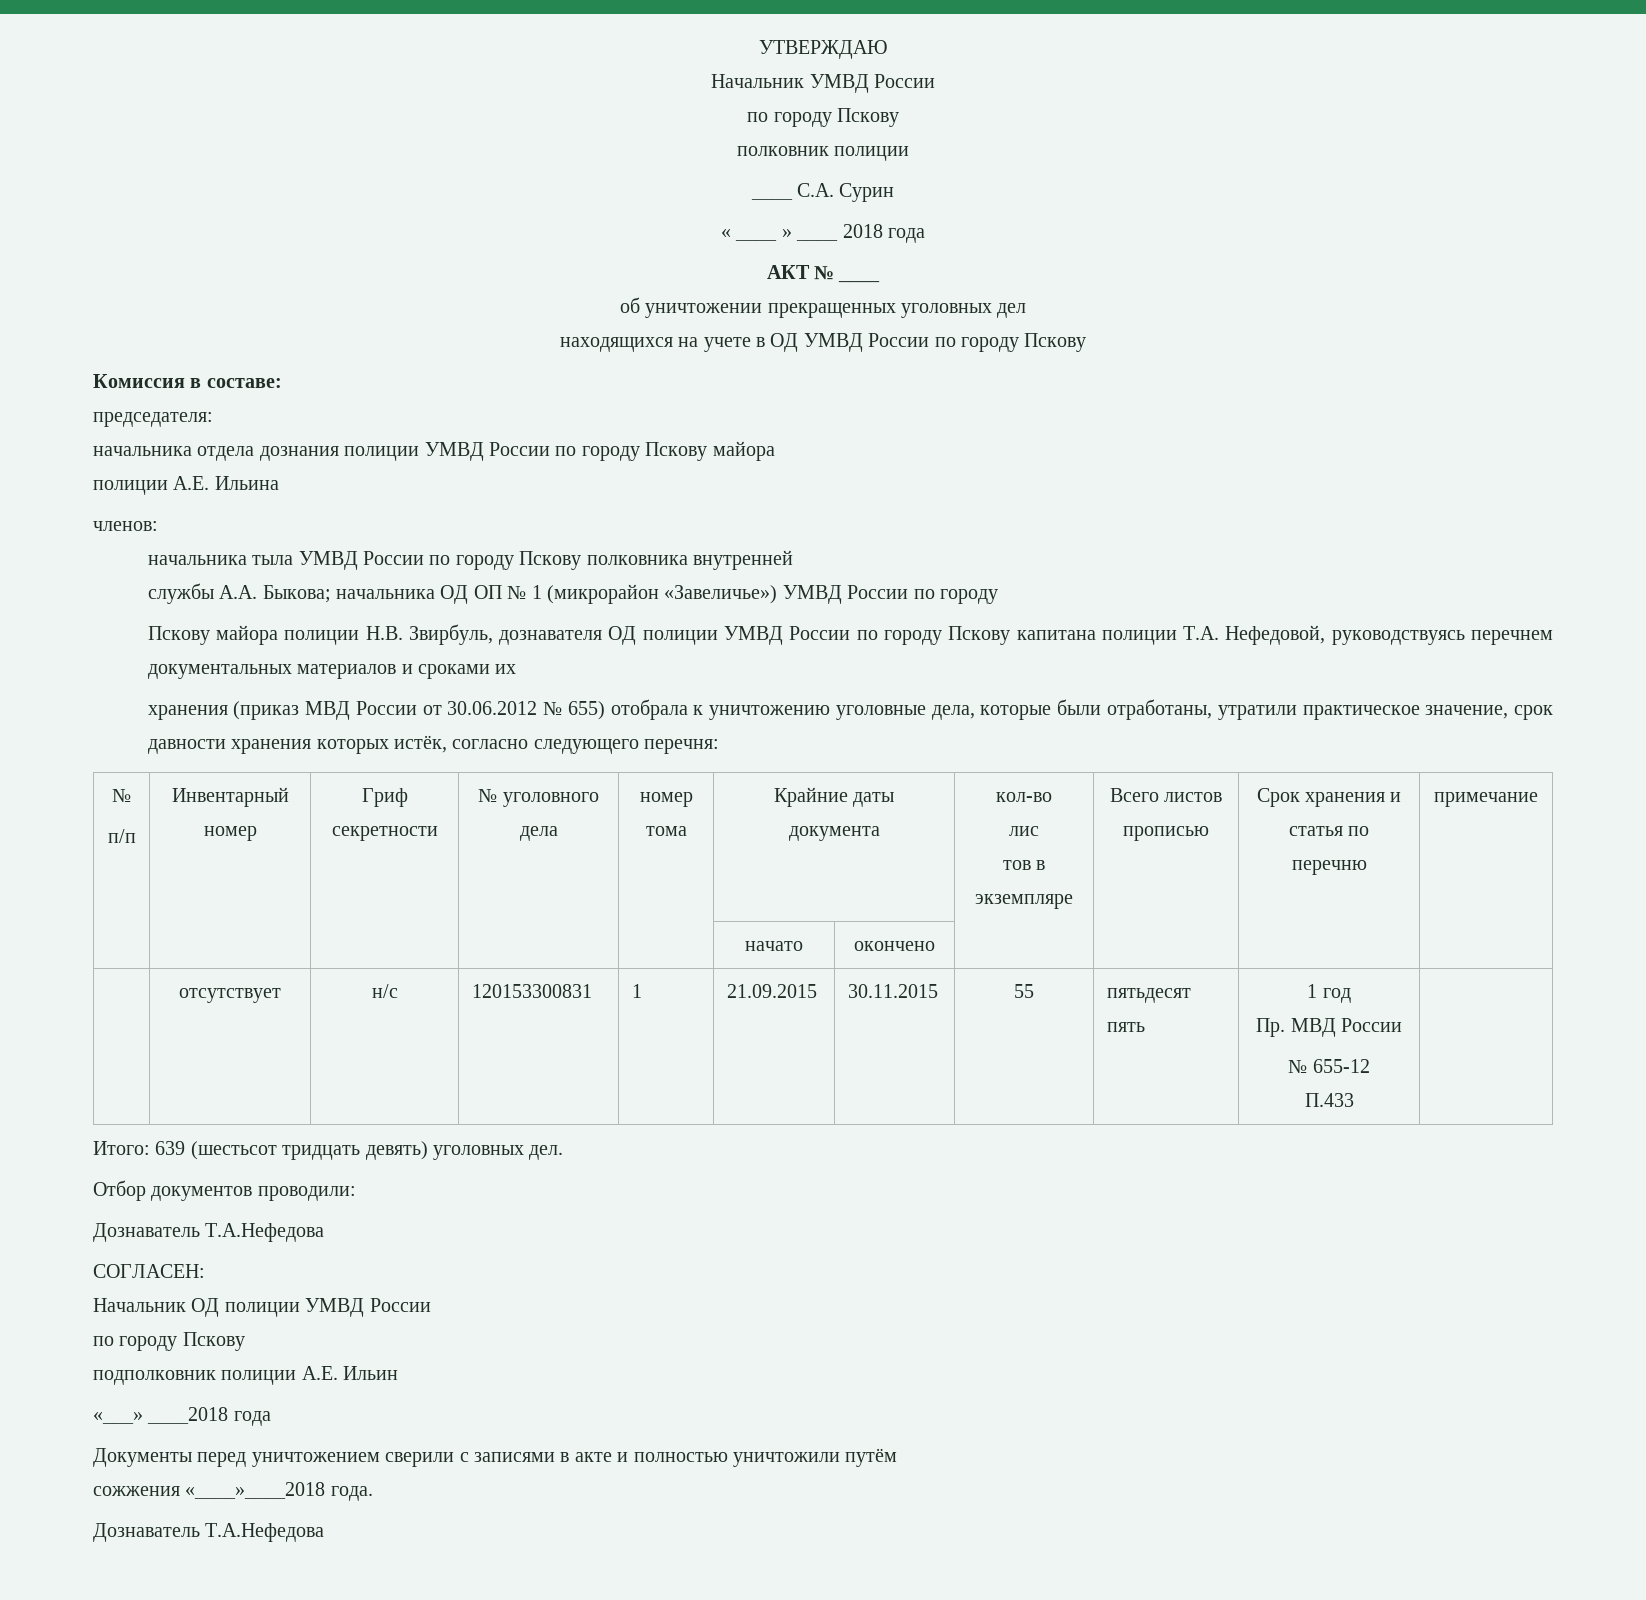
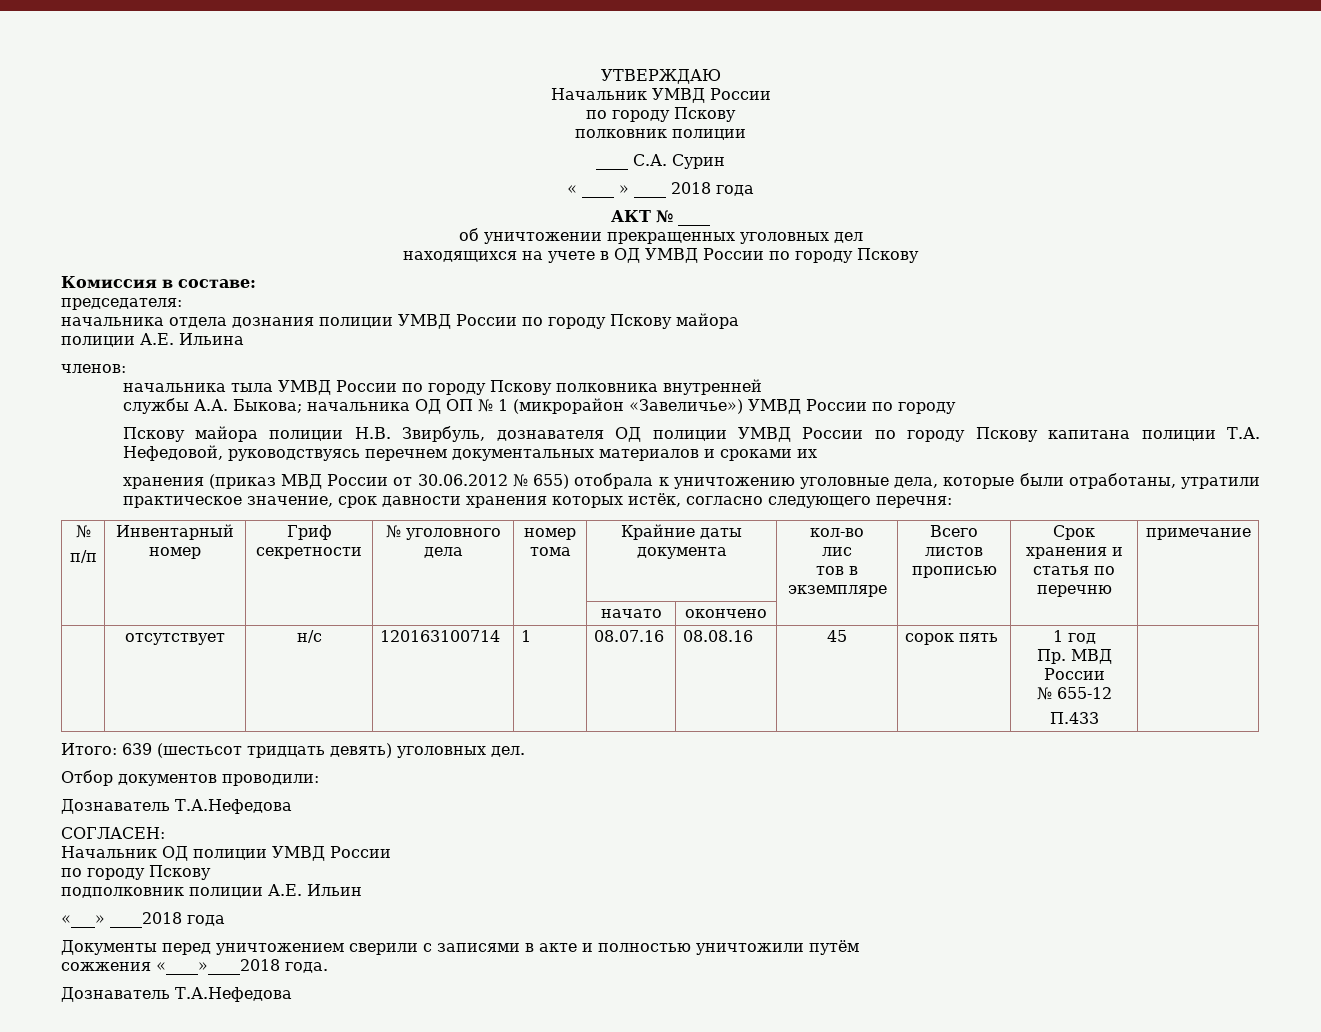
- | отсутствует | н/с | 120153300831 | 1 | 21.09.2015 | 30.11.2015 | 55 | пятьдесят пять | 1 год
+ | отсутствует | н/с | 120163100714 | 1 | 08.07.16 | 08.08.16 | 45 | сорок пять | 1 год

